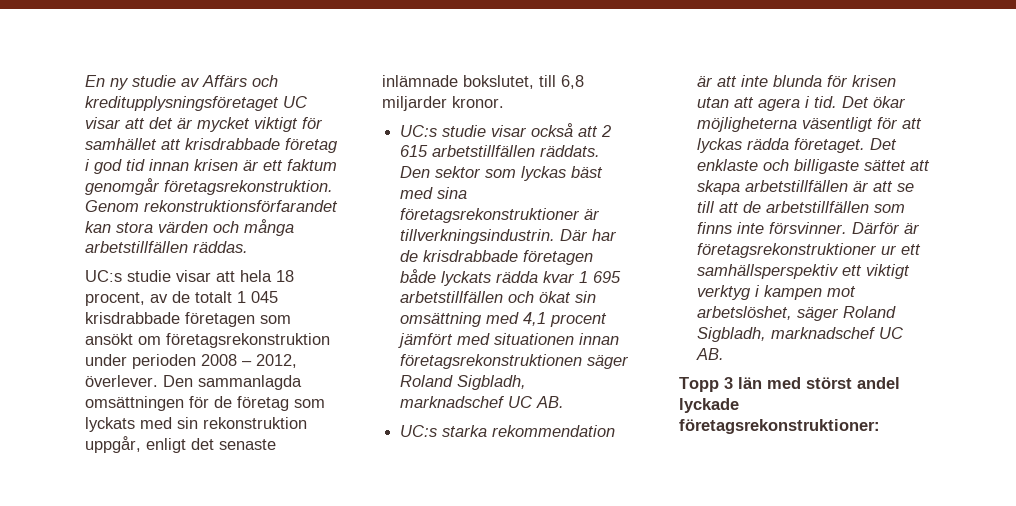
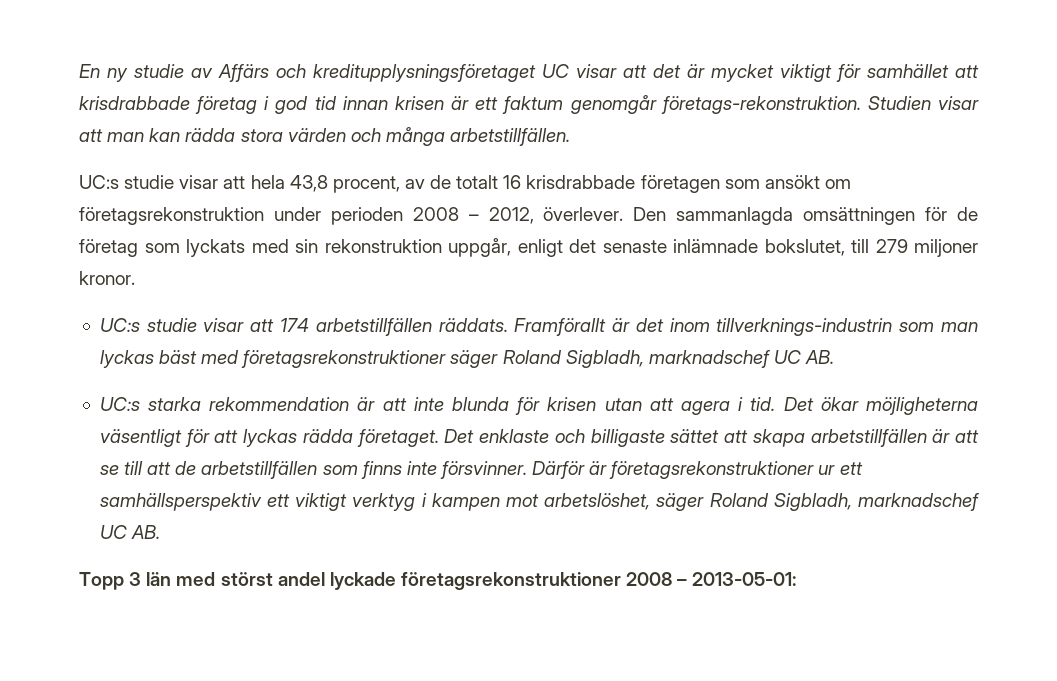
- En ny studie av Affärs och kreditupplysningsföretaget UC visar att det är mycket viktigt för samhället att krisdrabbade företag i god tid innan krisen är ett faktum genomgår företagsrekonstruktion. Genom rekonstruktionsförfarandet kan stora värden och många arbetstillfällen räddas.
+ En ny studie av Affärs och kreditupplysningsföretaget UC visar att det är mycket viktigt för samhället att krisdrabbade företag i god tid innan krisen är ett faktum genomgår företags-rekonstruktion. Studien visar att man kan rädda stora värden och många arbetstillfällen.
- UC:s studie visar att hela 18 procent, av de totalt 1 045 krisdrabbade företagen som ansökt om företagsrekonstruktion under perioden 2008 – 2012, överlever.
+ UC:s studie visar att hela 43,8 procent, av de totalt 16 krisdrabbade företagen som ansökt om företagsrekonstruktion under perioden 2008 – 2012, överlever.
- Den sammanlagda omsättningen för de företag som lyckats med sin rekonstruktion uppgår, enligt det senaste inlämnade bokslutet, till 6,8 miljarder kronor.
+ Den sammanlagda omsättningen för de företag som lyckats med sin rekonstruktion uppgår, enligt det senaste inlämnade bokslutet, till 279 miljoner kronor.
- UC:s studie visar också att 2 615 arbetstillfällen räddats. Den sektor som lyckas bäst med sina företagsrekonstruktioner är tillverkningsindustrin. Där har de krisdrabbade företagen både lyckats rädda kvar 1 695 arbetstillfällen och ökat sin omsättning med 4,1 procent jämfört med situationen innan företagsrekonstruktionen säger Roland Sigbladh, marknadschef UC AB.
+ UC:s studie visar att 174 arbetstillfällen räddats. Framförallt är det inom tillverknings-industrin som man lyckas bäst med företagsrekonstruktioner säger Roland Sigbladh, marknadschef UC AB.
- Topp 3 län med störst andel lyckade företagsrekonstruktioner:
+ Topp 3 län med störst andel lyckade företagsrekonstruktioner 2008 – 2013-05-01:

